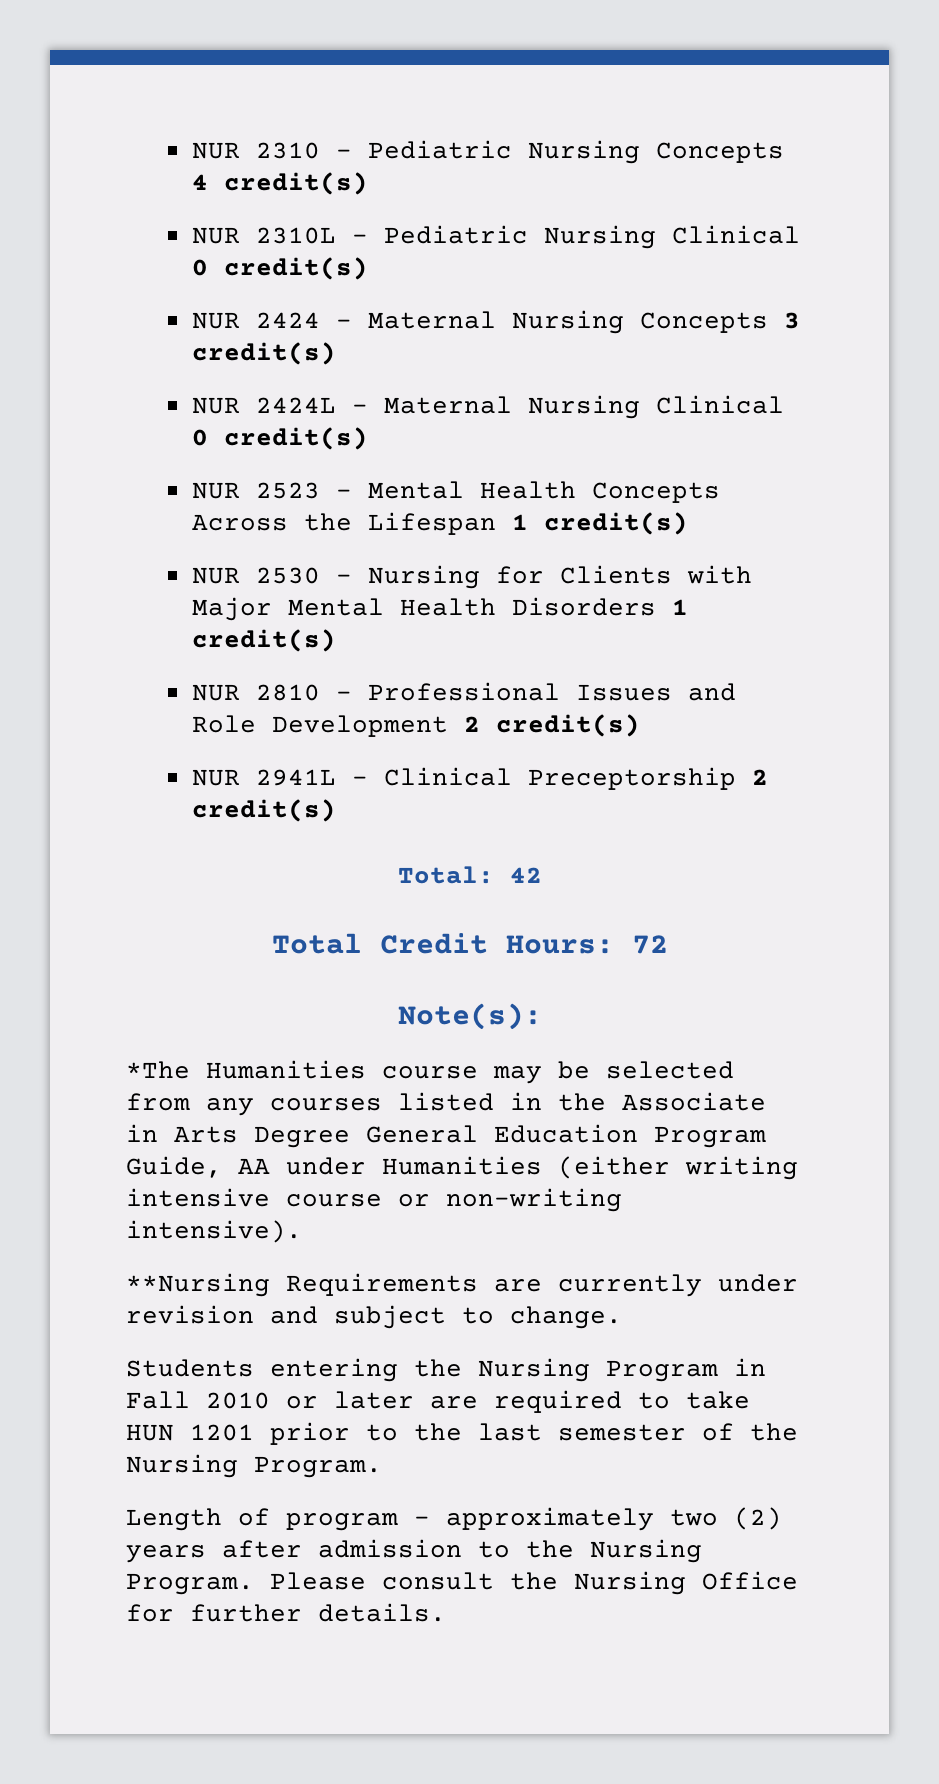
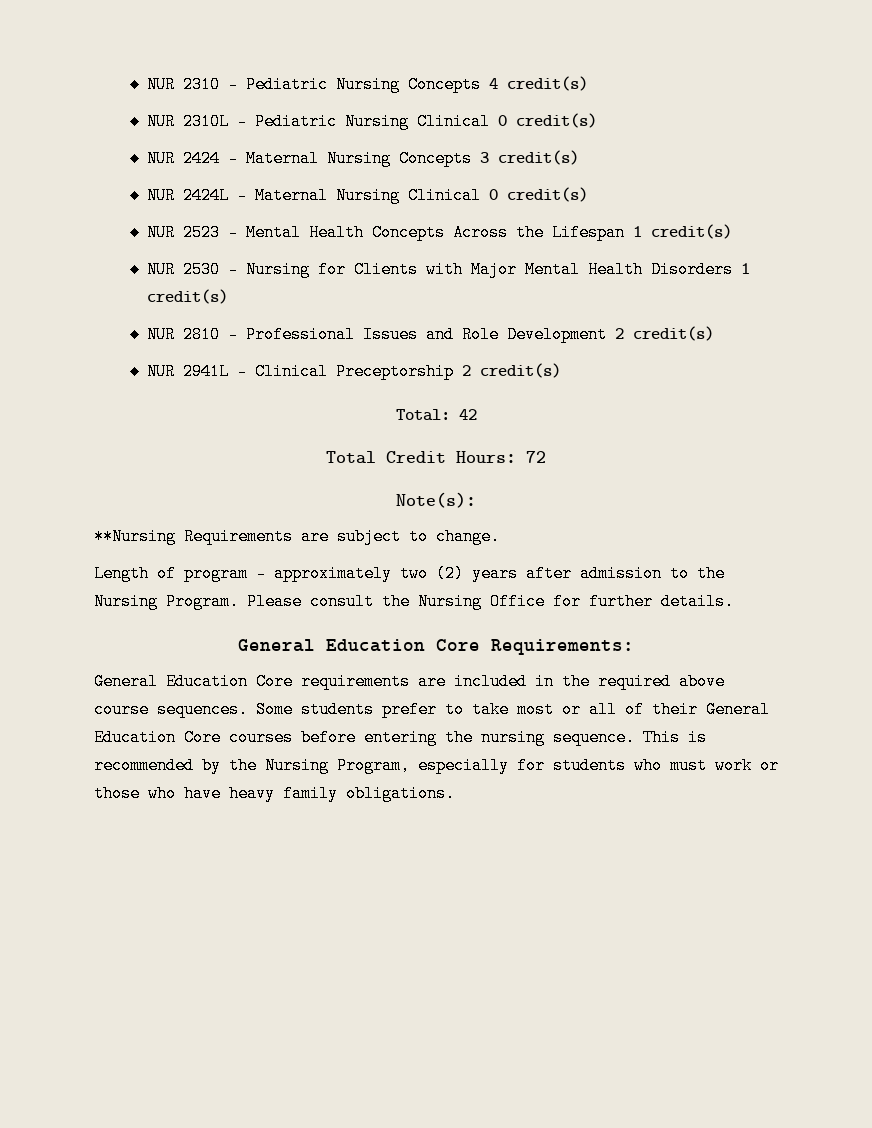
- *The Humanities course may be selected from any courses listed in the Associate in Arts Degree General Education Program Guide, AA under Humanities (either writing intensive course or non-writing intensive).
- **Nursing Requirements are currently under revision and subject to change.
+ **Nursing Requirements are subject to change.
- Students entering the Nursing Program in Fall 2010 or later are required to take HUN 1201 prior to the last semester of the Nursing Program.
+ General Education Core Requirements:
+ General Education Core requirements are included in the required above course sequences. Some students prefer to take most or all of their General Education Core courses before entering the nursing sequence. This is recommended by the Nursing Program, especially for students who must work or those who have heavy family obligations.

